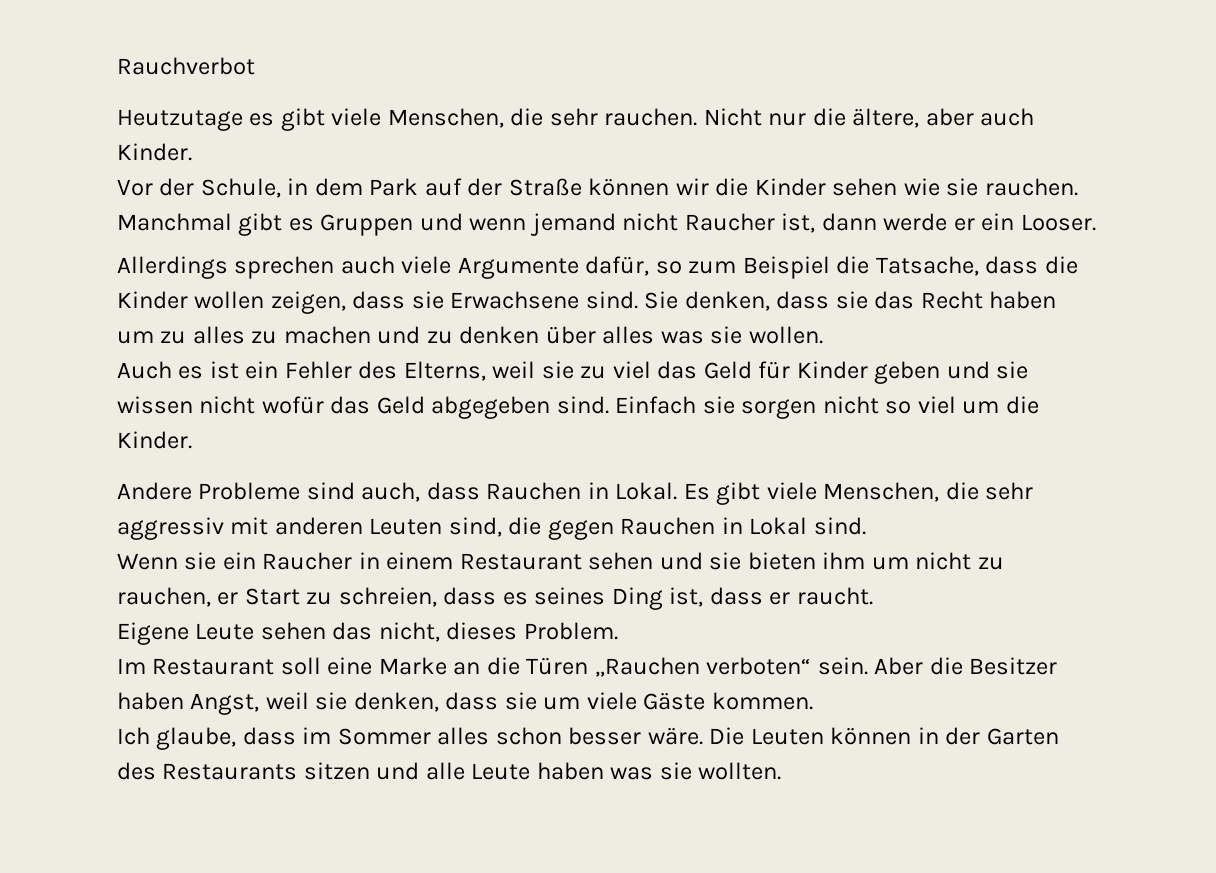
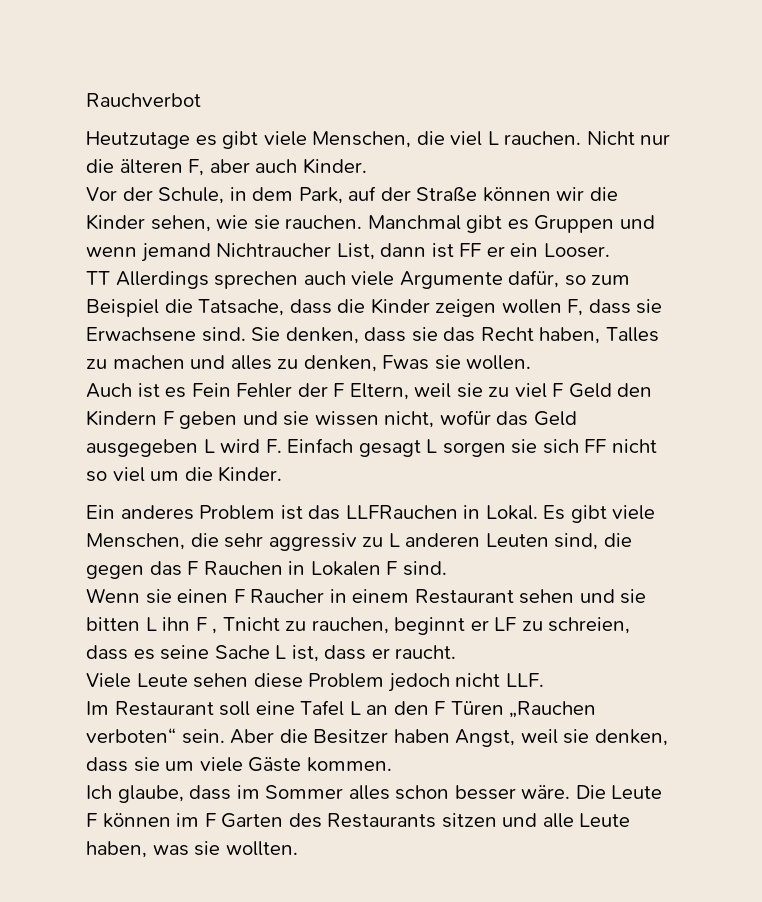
- Heutzutage es gibt viele Menschen, die sehr rauchen.
+ Heutzutage es gibt viele Menschen, die viel L rauchen.
- Nicht nur die ältere, aber auch Kinder.
+ Nicht nur die älteren F, aber auch Kinder.
- Vor der Schule, in dem Park auf der Straße können wir die Kinder sehen wie sie rauchen.
+ Vor der Schule, in dem Park, auf der Straße können wir die Kinder sehen, wie sie rauchen.
- Manchmal gibt es Gruppen und wenn jemand nicht Raucher ist, dann werde er ein Looser.
+ Manchmal gibt es Gruppen und wenn jemand Nichtraucher List, dann ist FF er ein Looser.
- Allerdings sprechen auch viele Argumente dafür, so zum Beispiel die Tatsache, dass die Kinder wollen zeigen, dass sie Erwachsene sind.
+ TT Allerdings sprechen auch viele Argumente dafür, so zum Beispiel die Tatsache, dass die Kinder zeigen wollen F, dass sie Erwachsene sind.
- Sie denken, dass sie das Recht haben um zu alles zu machen und zu denken über alles was sie wollen.
- Auch es ist ein Fehler des Elterns, weil sie zu viel das Geld für Kinder geben und sie wissen nicht wofür das Geld abgegeben sind. Einfach sie sorgen nicht so viel um die Kinder.
+ Sie denken, dass sie das Recht haben, Talles zu machen und alles zu denken, Fwas sie wollen.
+ Auch ist es Fein Fehler der F Eltern, weil sie zu viel F Geld den Kindern F geben und sie wissen nicht, wofür das Geld ausgegeben L wird F. Einfach gesagt L sorgen sie sich FF nicht so viel um die Kinder.
- Andere Probleme sind auch, dass Rauchen in Lokal.
+ Ein anderes Problem ist das LLFRauchen in Lokal.
- Es gibt viele Menschen, die sehr aggressiv mit anderen Leuten sind, die gegen Rauchen in Lokal sind.
+ Es gibt viele Menschen, die sehr aggressiv zu L anderen Leuten sind, die gegen das F Rauchen in Lokalen F sind.
- Wenn sie ein Raucher in einem Restaurant sehen und sie bieten ihm um nicht zu rauchen, er Start zu schreien, dass es seines Ding ist, dass er raucht.
+ Wenn sie einen F Raucher in einem Restaurant sehen und sie bitten L ihn F , Tnicht zu rauchen, beginnt er LF zu schreien, dass es seine Sache L ist, dass er raucht.
- Eigene Leute sehen das nicht, dieses Problem.
+ Viele Leute sehen diese Problem jedoch nicht LLF.
- Im Restaurant soll eine Marke an die Türen „Rauchen verboten“ sein.
+ Im Restaurant soll eine Tafel L an den F Türen „Rauchen verboten“ sein.
- Die Leuten können in der Garten des Restaurants sitzen und alle Leute haben was sie wollten.
+ Die Leute F können im F Garten des Restaurants sitzen und alle Leute haben, was sie wollten.

